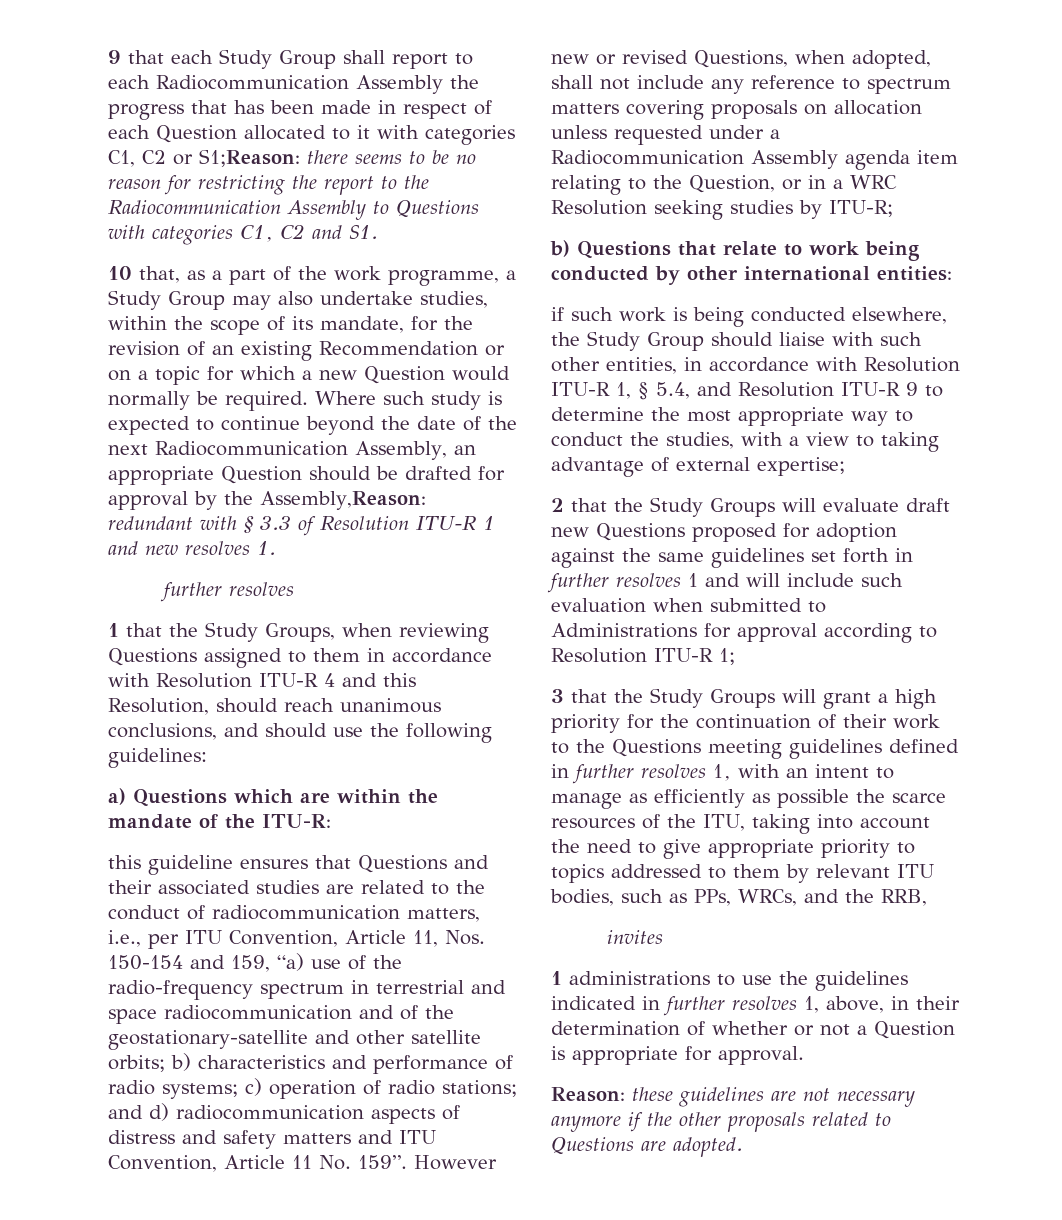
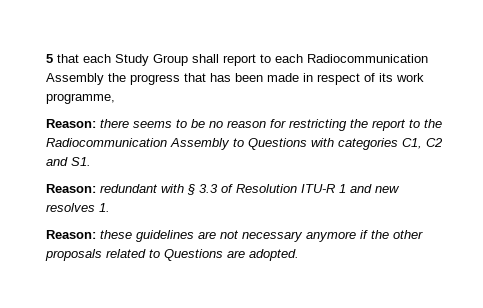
- 9 that each Study Group shall report to each Radiocommunication Assembly the progress that has been made in respect of each Question allocated to it with categories C1, C2 or S1;Reason: there seems to be no reason for restricting the report to the Radiocommunication Assembly to Questions with categories C1, C2 and S1.
+ 5 that each Study Group shall report to each Radiocommunication Assembly the progress that has been made in respect of its work programme,
+ Reason: there seems to be no reason for restricting the report to the Radiocommunication Assembly to Questions with categories C1, C2 and S1.
- 10 that, as a part of the work programme, a Study Group may also undertake studies, within the scope of its mandate, for the revision of an existing Recommendation or on a topic for which a new Question would normally be required. Where such study is expected to continue beyond the date of the next Radiocommunication Assembly, an appropriate Question should be drafted for approval by the Assembly,Reason: redundant with § 3.3 of Resolution ITU-R 1 and new resolves 1.
- further resolves
- 1 that the Study Groups, when reviewing Questions assigned to them in accordance with Resolution ITU-R 4 and this Resolution, should reach unanimous conclusions, and should use the following guidelines:
- a) Questions which are within the mandate of the ITU-R:
- this guideline ensures that Questions and their associated studies are related to the conduct of radiocommunication matters, i.e., per ITU Convention, Article 11, Nos. 150-154 and 159, “a) use of the radio-frequency spectrum in terrestrial and space radiocommunication and of the geostationary-satellite and other satellite orbits; b) characteristics and performance of radio systems; c) operation of radio stations; and d) radiocommunication aspects of distress and safety matters and ITU Convention, Article 11 No. 159”. However new or revised Questions, when adopted, shall not include any reference to spectrum matters covering proposals on allocation unless requested under a Radiocommunication Assembly agenda item relating to the Question, or in a WRC Resolution seeking studies by ITU-R;
- b) Questions that relate to work being conducted by other international entities:
- if such work is being conducted elsewhere, the Study Group should liaise with such other entities, in accordance with Resolution ITU-R 1, § 5.4, and Resolution ITU-R 9 to determine the most appropriate way to conduct the studies, with a view to taking advantage of external expertise;
- 2 that the Study Groups will evaluate draft new Questions proposed for adoption against the same guidelines set forth in further resolves 1 and will include such evaluation when submitted to Administrations for approval according to Resolution ITU-R 1;
- 3 that the Study Groups will grant a high priority for the continuation of their work to the Questions meeting guidelines defined in further resolves 1, with an intent to manage as efficiently as possible the scarce resources of the ITU, taking into account the need to give appropriate priority to topics addressed to them by relevant ITU bodies, such as PPs, WRCs, and the RRB,
- invites
- 1 administrations to use the guidelines indicated in further resolves 1, above, in their determination of whether or not a Question is appropriate for approval.
+ Reason: redundant with § 3.3 of Resolution ITU-R 1 and new resolves 1.

